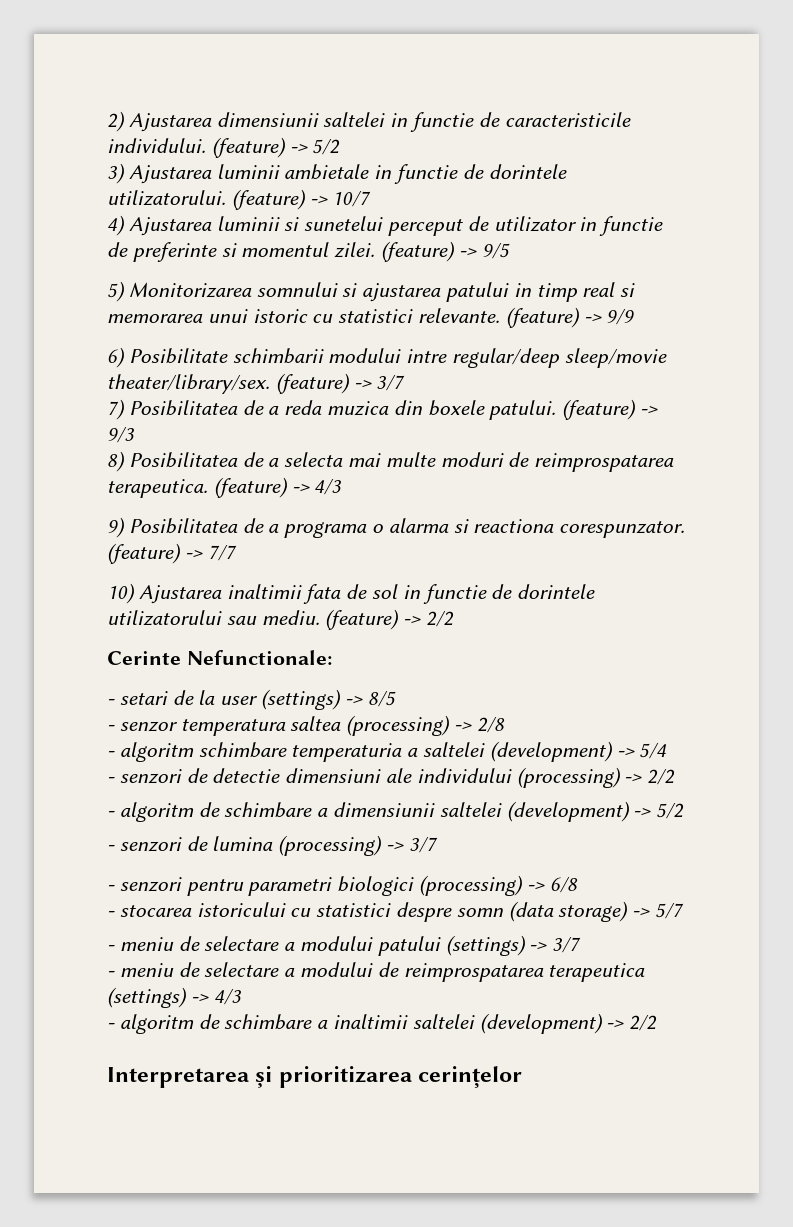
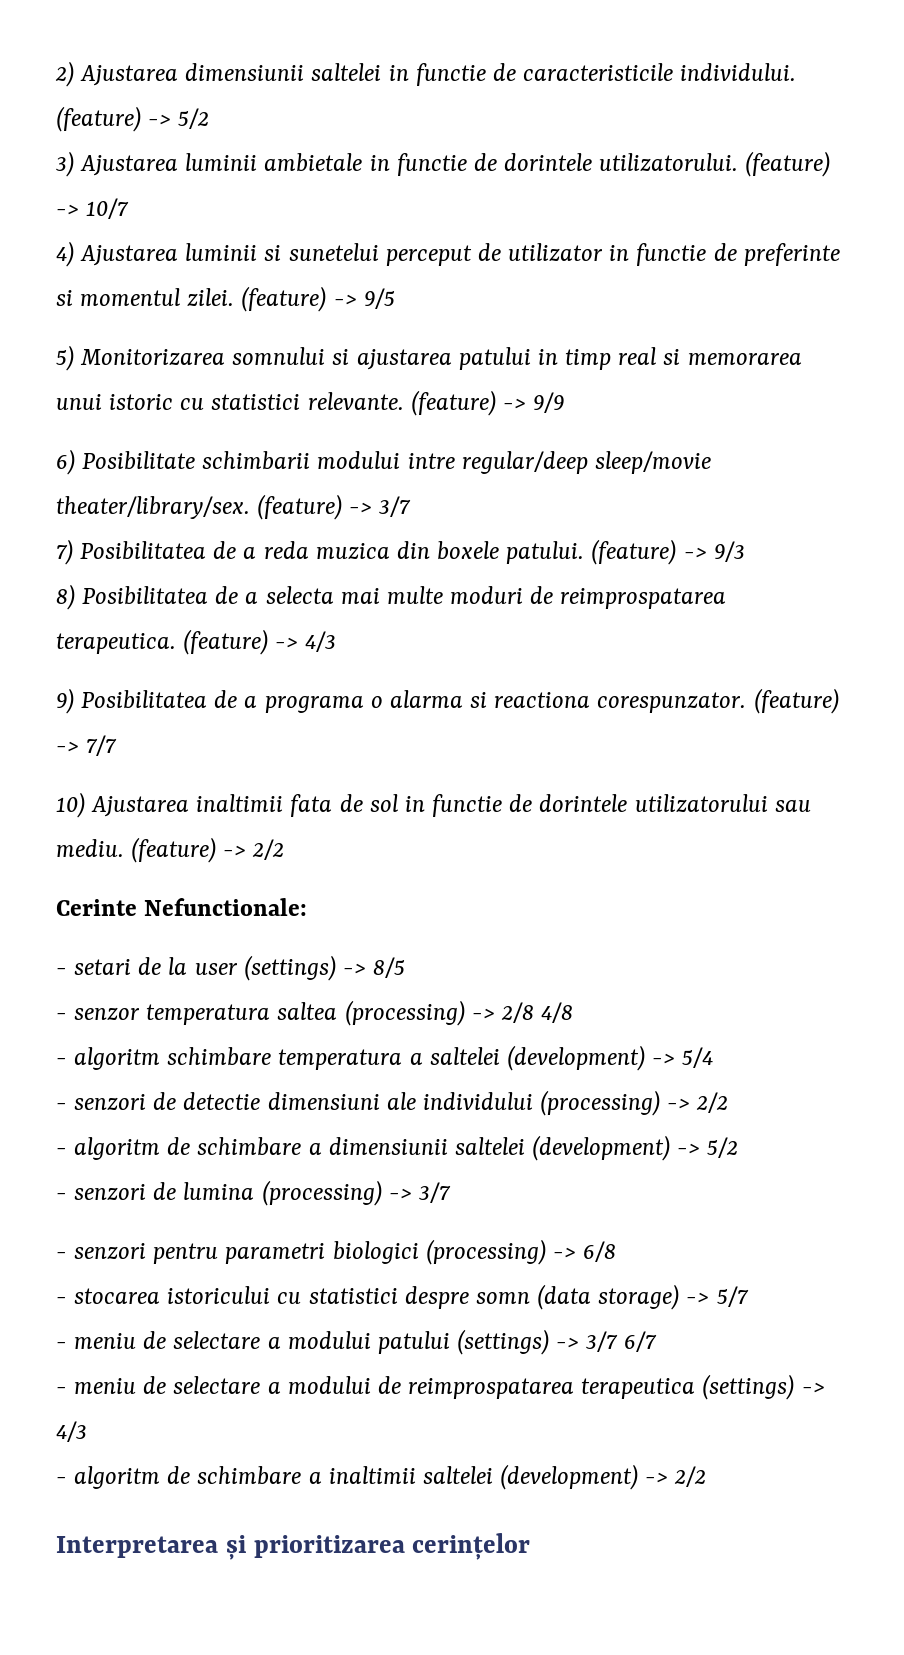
- - senzor temperatura saltea (processing) -> 2/8
+ - senzor temperatura saltea (processing) -> 2/8 4/8
- - algoritm schimbare temperaturia a saltelei (development) -> 5/4
+ - algoritm schimbare temperatura a saltelei (development) -> 5/4
- - meniu de selectare a modului patului (settings) -> 3/7
+ - meniu de selectare a modului patului (settings) -> 3/7 6/7

